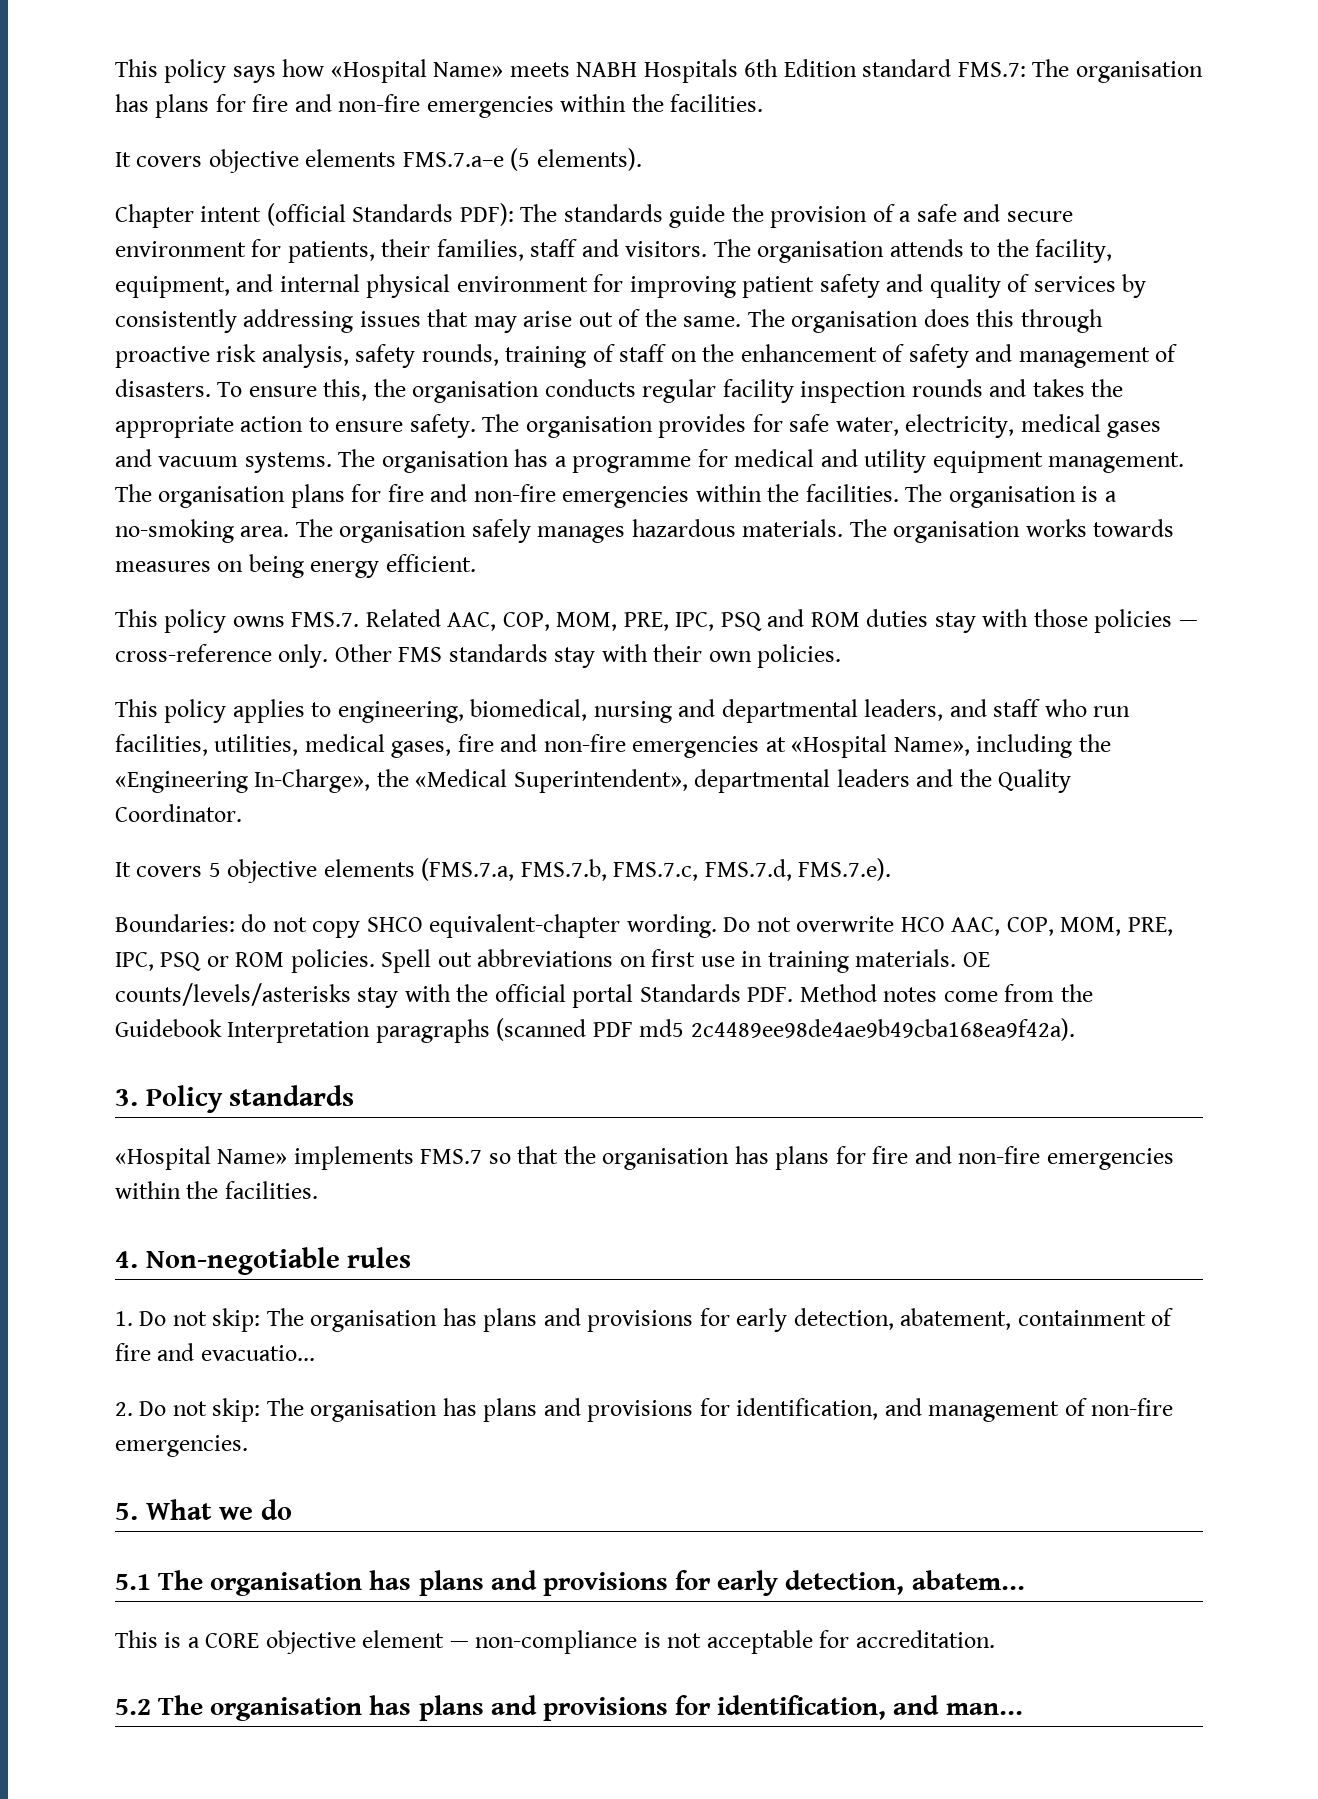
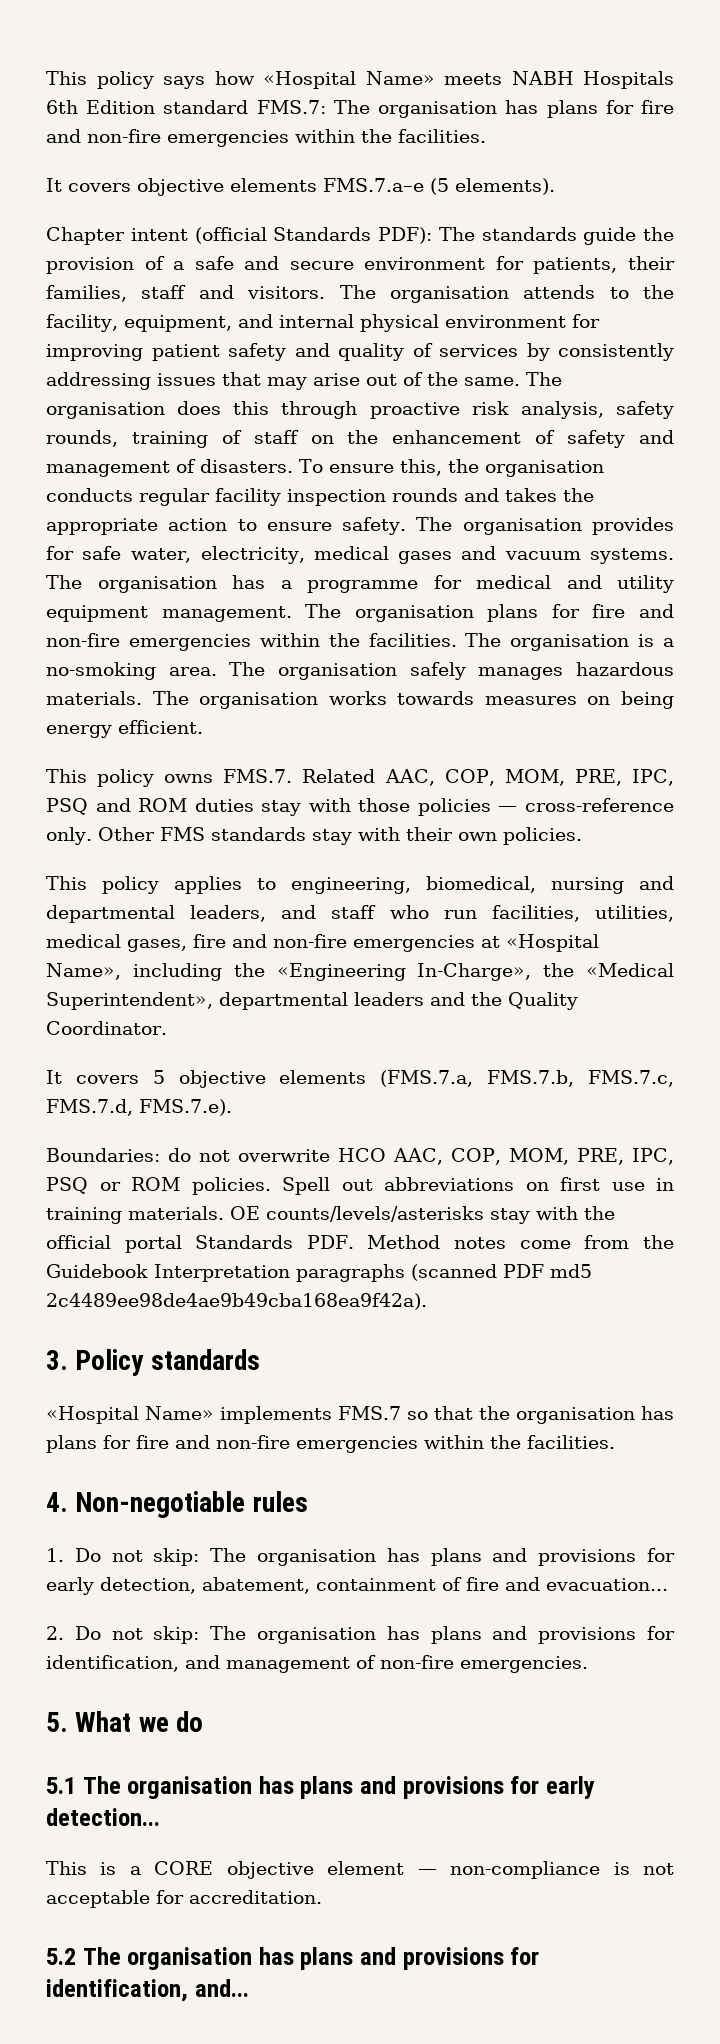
- Boundaries: do not copy SHCO equivalent-chapter wording. Do not overwrite HCO AAC, COP, MOM, PRE, IPC, PSQ or ROM policies.
+ Boundaries: do not overwrite HCO AAC, COP, MOM, PRE, IPC, PSQ or ROM policies.
- 1. Do not skip: The organisation has plans and provisions for early detection, abatement, containment of fire and evacuatio...
+ 1. Do not skip: The organisation has plans and provisions for early detection, abatement, containment of fire and evacuation...
- 5.1 The organisation has plans and provisions for early detection, abatem...
+ 5.1 The organisation has plans and provisions for early detection...
- 5.2 The organisation has plans and provisions for identification, and man...
+ 5.2 The organisation has plans and provisions for identification, and...

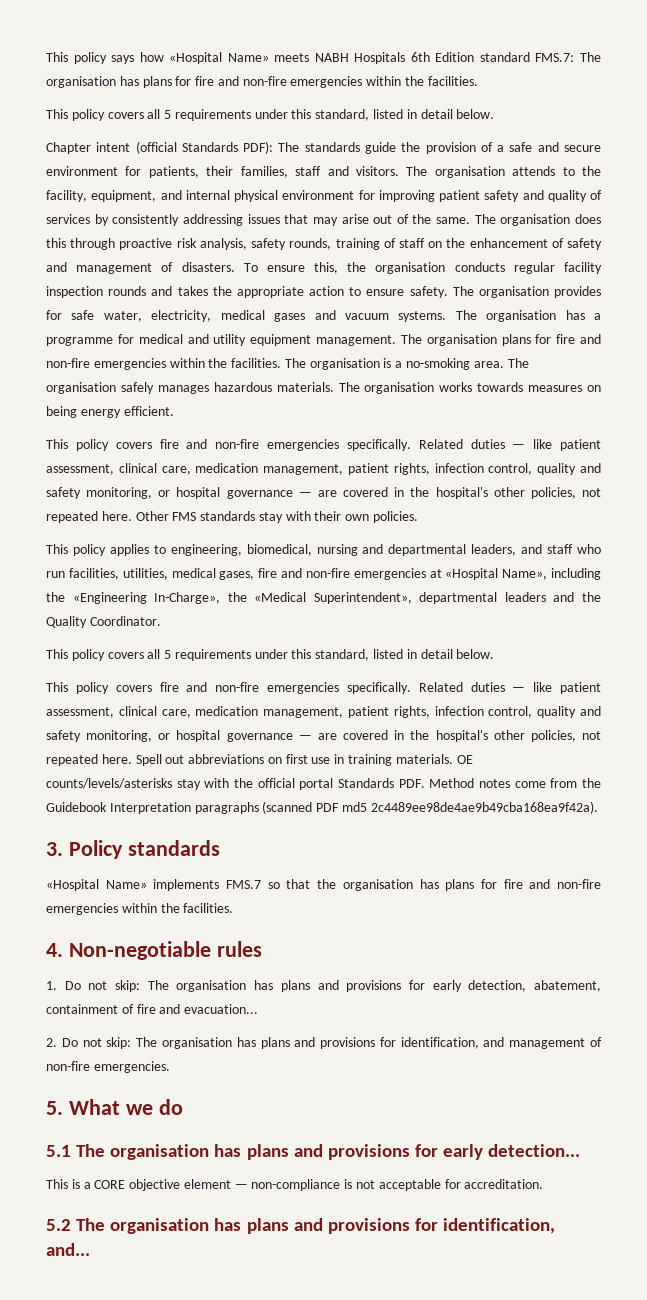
  This policy says how «Hospital Name» meets NABH Hospitals 6th Edition standard FMS.7: The organisation has plans for fire and non-fire emergencies within the facilities.
- It covers objective elements FMS.7.a–e (5 elements).
+ This policy covers all 5 requirements under this standard, listed in detail below.
  The organisation works towards measures on being energy efficient.
- This policy owns FMS.7. Related AAC, COP, MOM, PRE, IPC, PSQ and ROM duties stay with those policies — cross-reference only.
+ This policy covers fire and non-fire emergencies specifically. Related duties — like patient assessment, clinical care, medication management, patient rights, infection control, quality and safety monitoring, or hospital governance — are covered in the hospital's other policies, not repeated here.
  This policy applies to engineering, biomedical, nursing and departmental leaders, and staff who run facilities, utilities, medical gases, fire and non-fire emergencies at «Hospital Name», including the «Engineering In-Charge», the «Medical Superintendent», departmental leaders and the Quality Coordinator.
- It covers 5 objective elements (FMS.7.a, FMS.7.b, FMS.7.c, FMS.7.d, FMS.7.e).
- Boundaries: do not overwrite HCO AAC, COP, MOM, PRE, IPC, PSQ or ROM policies.
+ This policy covers all 5 requirements under this standard, listed in detail below.
+ This policy covers fire and non-fire emergencies specifically. Related duties — like patient assessment, clinical care, medication management, patient rights, infection control, quality and safety monitoring, or hospital governance — are covered in the hospital's other policies, not repeated here.

